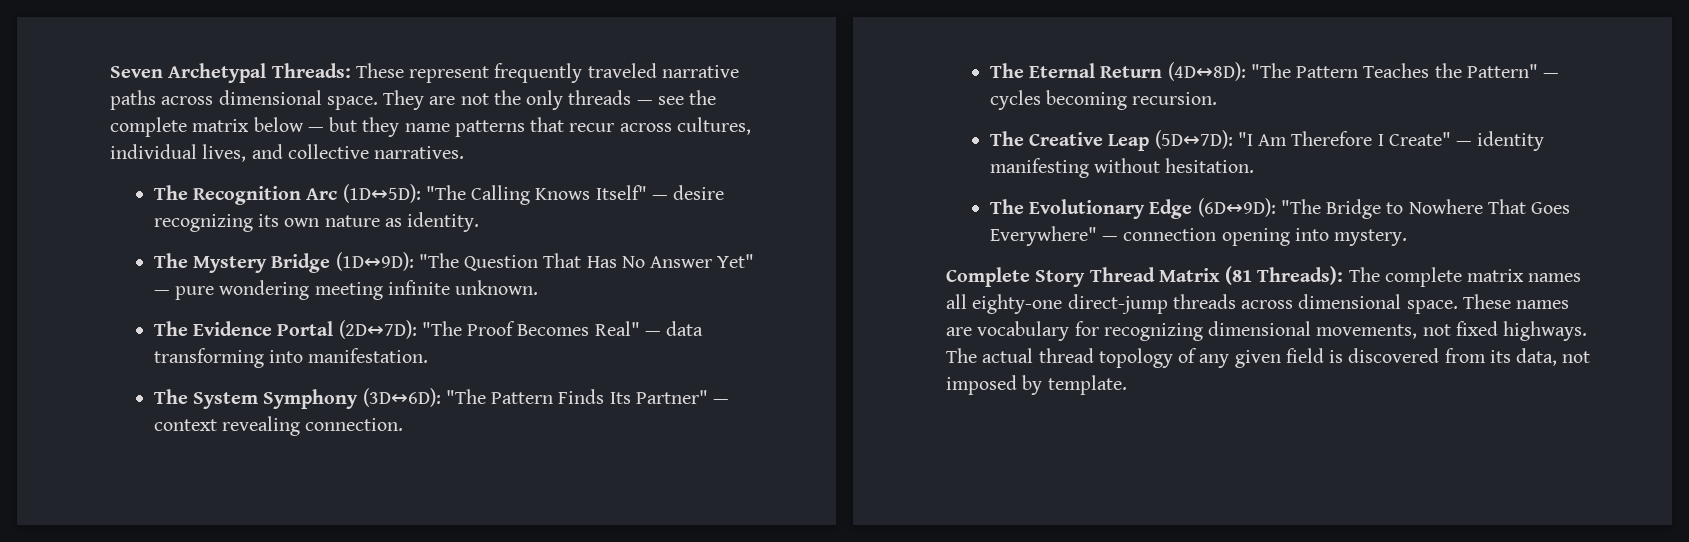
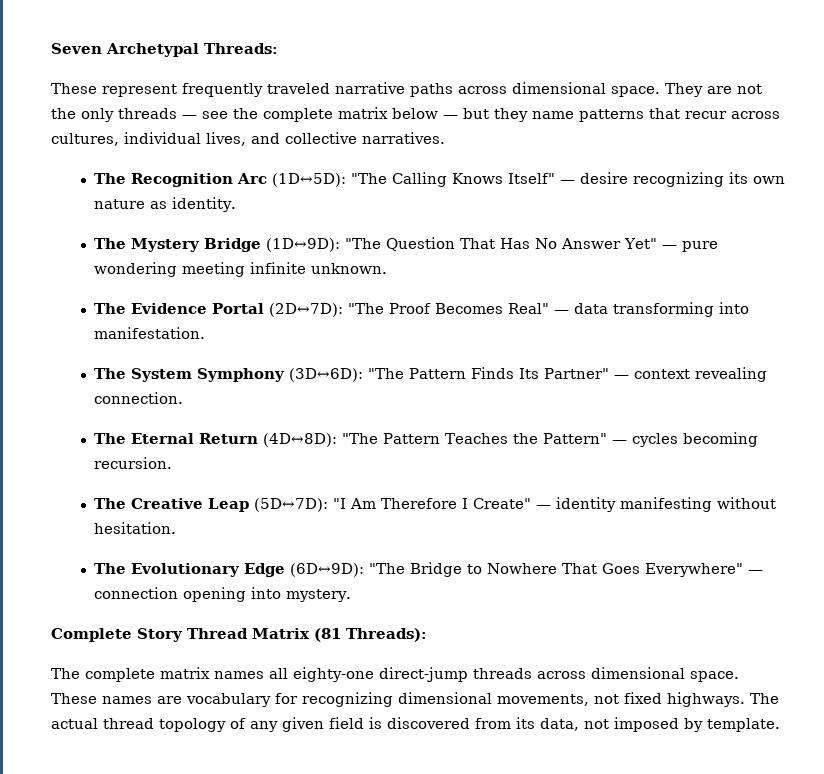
- Seven Archetypal Threads: These represent frequently traveled narrative paths across dimensional space.
+ Seven Archetypal Threads:
+ These represent frequently traveled narrative paths across dimensional space.
- Complete Story Thread Matrix (81 Threads): The complete matrix names all eighty-one direct-jump threads across dimensional space.
+ Complete Story Thread Matrix (81 Threads):
+ The complete matrix names all eighty-one direct-jump threads across dimensional space.

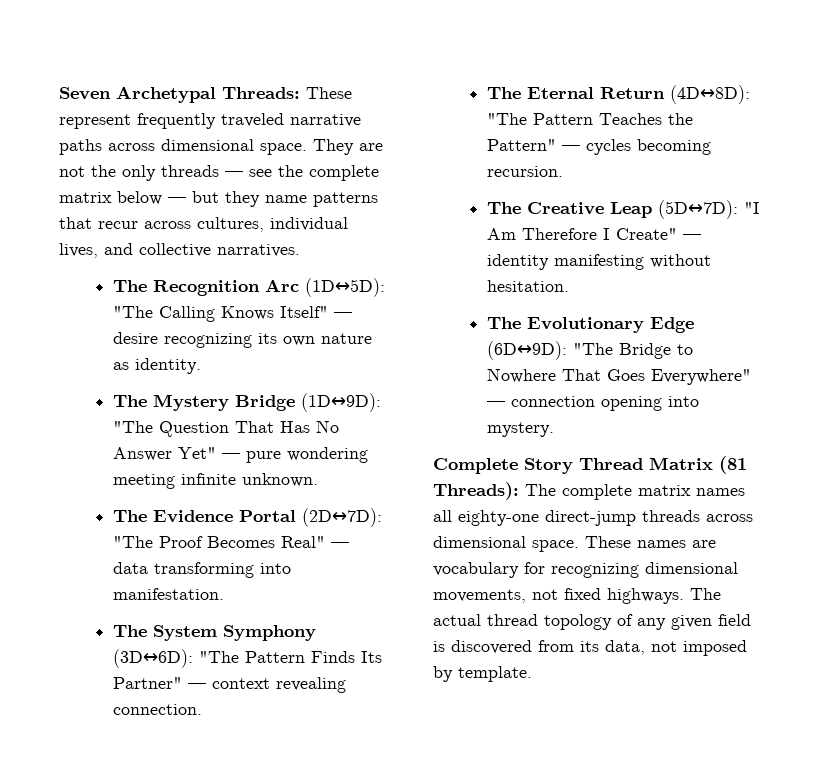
- Seven Archetypal Threads:
- These represent frequently traveled narrative paths across dimensional space.
+ Seven Archetypal Threads: These represent frequently traveled narrative paths across dimensional space.
- Complete Story Thread Matrix (81 Threads):
- The complete matrix names all eighty-one direct-jump threads across dimensional space.
+ Complete Story Thread Matrix (81 Threads): The complete matrix names all eighty-one direct-jump threads across dimensional space.

